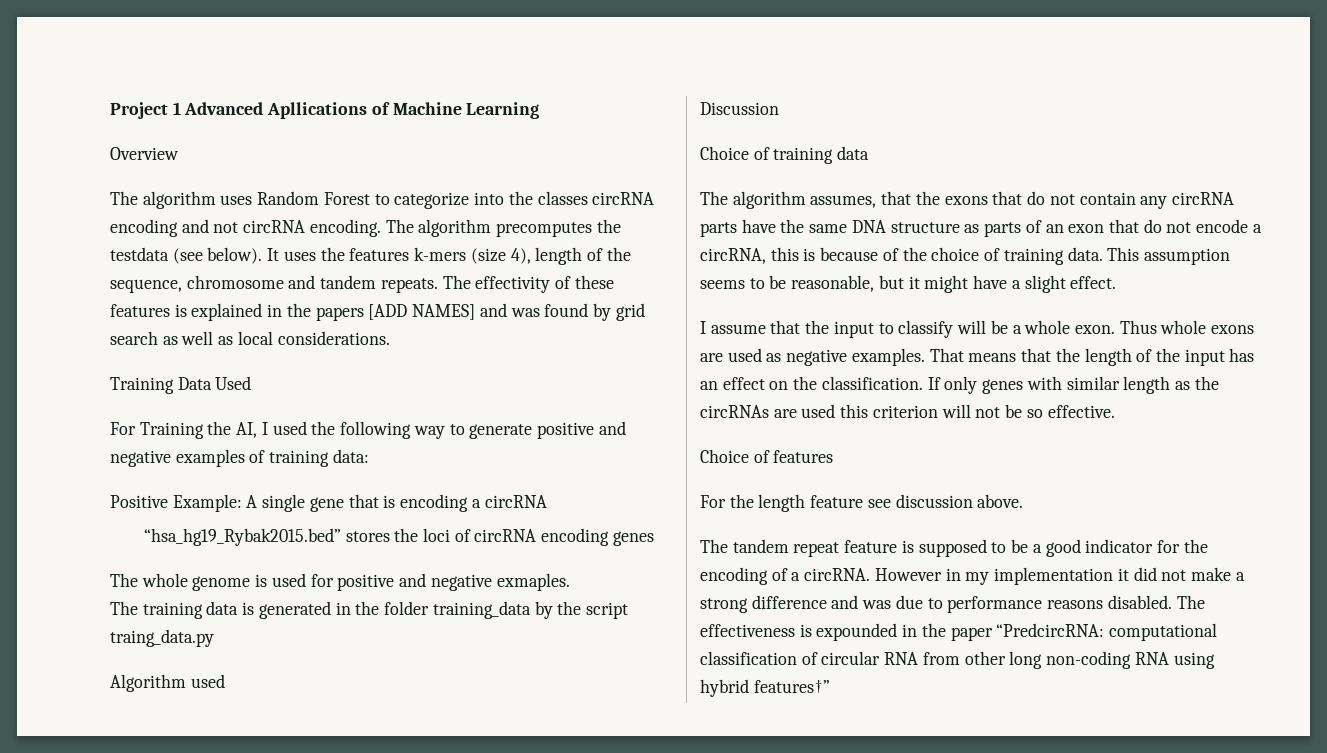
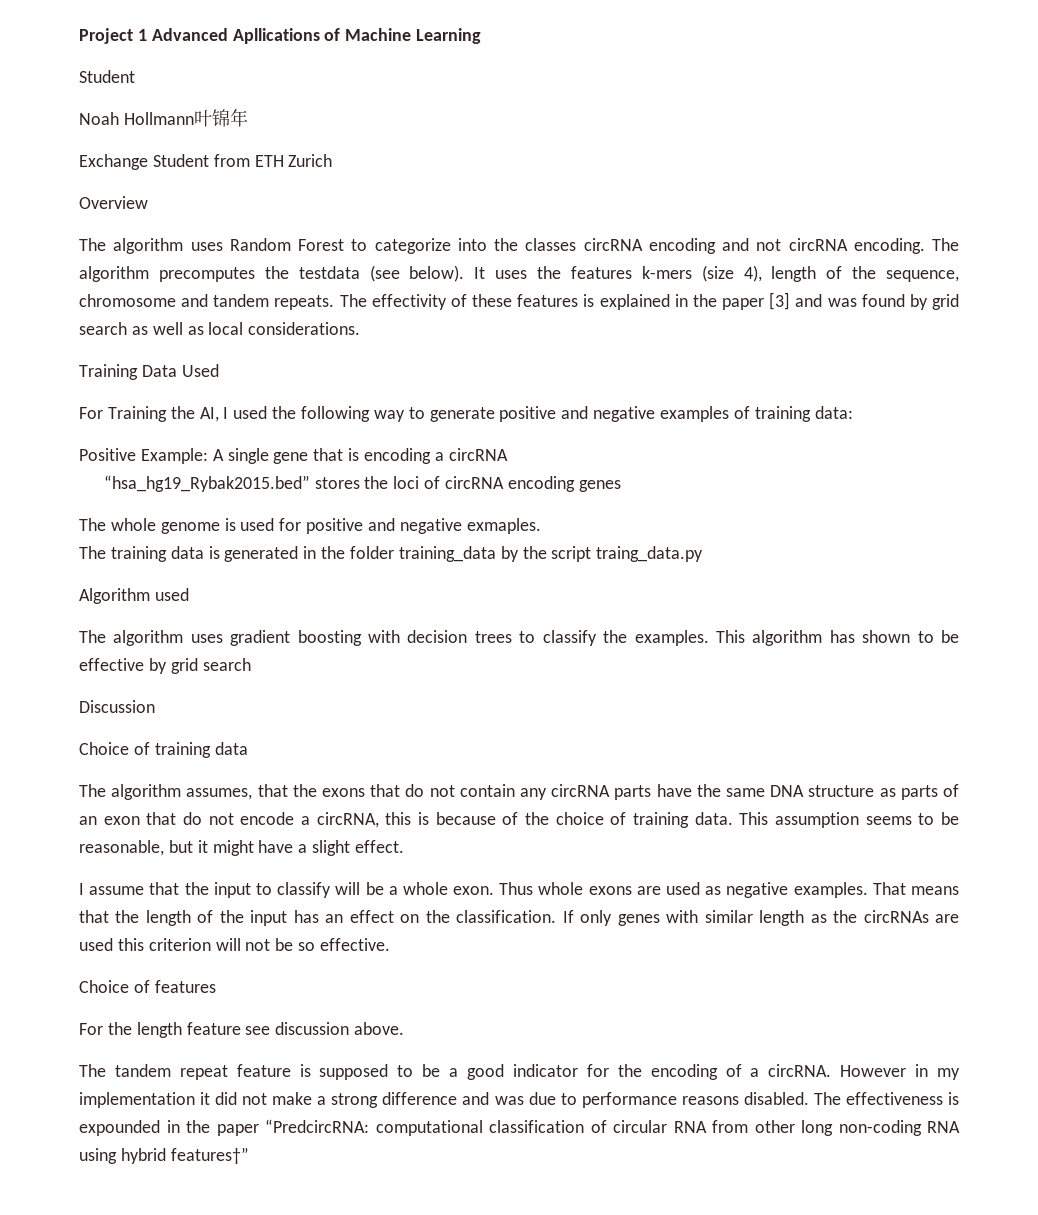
  Project 1 Advanced Apllications of Machine Learning
+ Student
+ Noah Hollmann叶锦年
+ Exchange Student from ETH Zurich
- The effectivity of these features is explained in the papers [ADD NAMES] and was found by grid search as well as local considerations.
+ The effectivity of these features is explained in the paper [3] and was found by grid search as well as local considerations.
+ The algorithm uses gradient boosting with decision trees to classify the examples. This algorithm has shown to be effective by grid search

